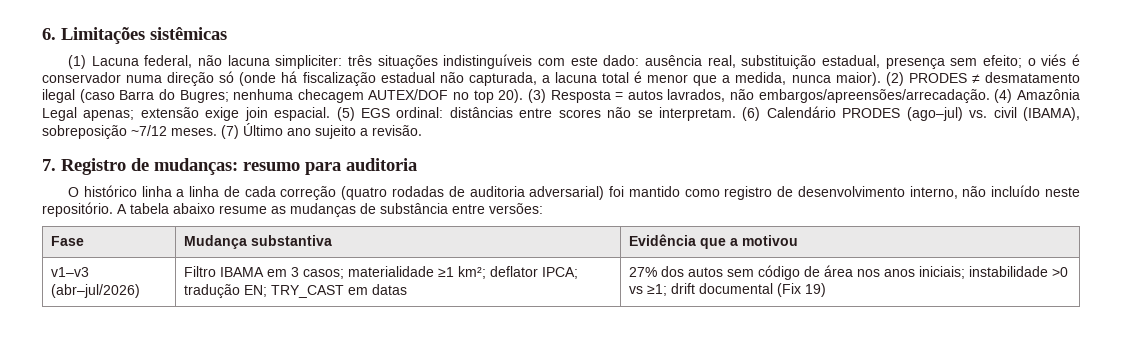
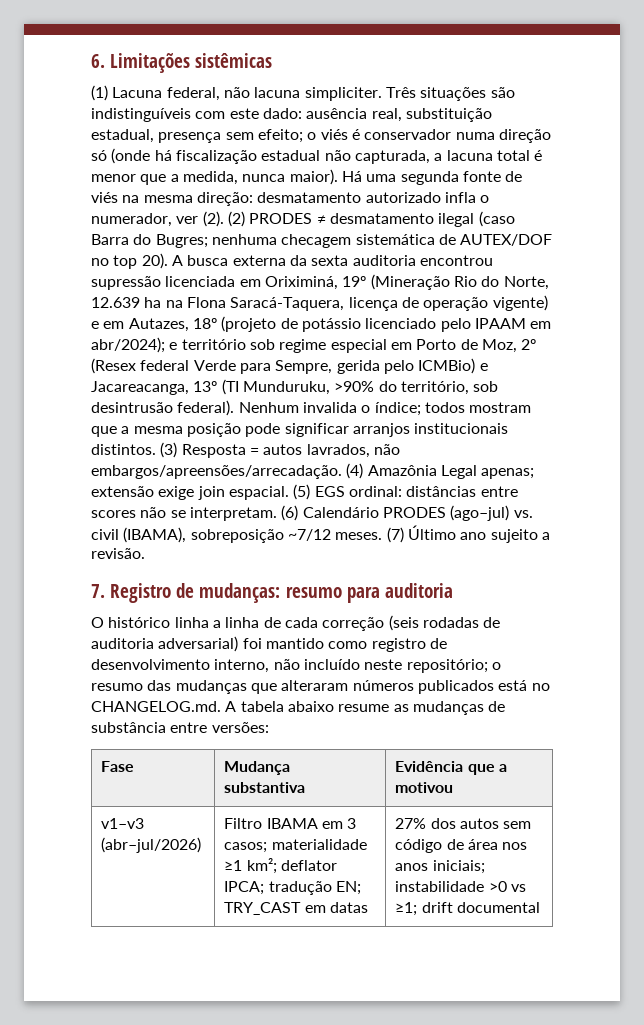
- (1) Lacuna federal, não lacuna simpliciter: três situações indistinguíveis com este dado: ausência real, substituição estadual, presença sem efeito; o viés é conservador numa direção só (onde há fiscalização estadual não capturada, a lacuna total é menor que a medida, nunca maior).
+ (1) Lacuna federal, não lacuna simpliciter. Três situações são indistinguíveis com este dado: ausência real, substituição estadual, presença sem efeito; o viés é conservador numa direção só (onde há fiscalização estadual não capturada, a lacuna total é menor que a medida, nunca maior).
+ Há uma segunda fonte de viés na mesma direção: desmatamento autorizado infla o numerador, ver (2).
- (2) PRODES ≠ desmatamento ilegal (caso Barra do Bugres; nenhuma checagem AUTEX/DOF no top 20).
+ (2) PRODES ≠ desmatamento ilegal (caso Barra do Bugres; nenhuma checagem sistemática de AUTEX/DOF no top 20).
+ A busca externa da sexta auditoria encontrou supressão licenciada em Oriximiná, 19º (Mineração Rio do Norte, 12.639 ha na Flona Saracá-Taquera, licença de operação vigente) e em Autazes, 18º (projeto de potássio licenciado pelo IPAAM em abr/2024); e território sob regime especial em Porto de Moz, 2º (Resex federal Verde para Sempre, gerida pelo ICMBio) e Jacareacanga, 13º (TI Munduruku, >90% do território, sob desintrusão federal). Nenhum invalida o índice; todos mostram que a mesma posição pode significar arranjos institucionais distintos.
- O histórico linha a linha de cada correção (quatro rodadas de auditoria adversarial) foi mantido como registro de desenvolvimento interno, não incluído neste repositório. A tabela abaixo resume as mudanças de substância entre versões:
+ O histórico linha a linha de cada correção (seis rodadas de auditoria adversarial) foi mantido como registro de desenvolvimento interno, não incluído neste repositório; o resumo das mudanças que alteraram números publicados está no CHANGELOG.md. A tabela abaixo resume as mudanças de substância entre versões:
- v1–v3 (abr–jul/2026) | Filtro IBAMA em 3 casos; materialidade ≥1 km²; deflator IPCA; tradução EN; TRY_CAST em datas | 27% dos autos sem código de área nos anos iniciais; instabilidade >0 vs ≥1; drift documental (Fix 19)
+ v1–v3 (abr–jul/2026) | Filtro IBAMA em 3 casos; materialidade ≥1 km²; deflator IPCA; tradução EN; TRY_CAST em datas | 27% dos autos sem código de área nos anos iniciais; instabilidade >0 vs ≥1; drift documental

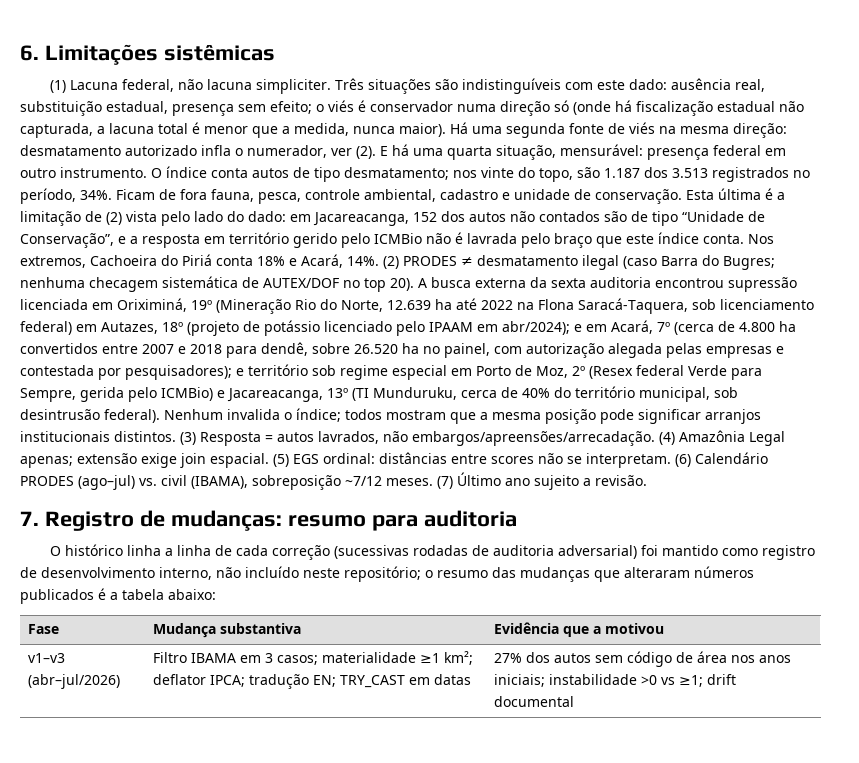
+ E há uma quarta situação, mensurável: presença federal em outro instrumento. O índice conta autos de tipo desmatamento; nos vinte do topo, são 1.187 dos 3.513 registrados no período, 34%. Ficam de fora fauna, pesca, controle ambiental, cadastro e unidade de conservação. Esta última é a limitação de (2) vista pelo lado do dado: em Jacareacanga, 152 dos autos não contados são de tipo “Unidade de Conservação”, e a resposta em território gerido pelo ICMBio não é lavrada pelo braço que este índice conta. Nos extremos, Cachoeira do Piriá conta 18% e Acará, 14%.
- A busca externa da sexta auditoria encontrou supressão licenciada em Oriximiná, 19º (Mineração Rio do Norte, 12.639 ha na Flona Saracá-Taquera, licença de operação vigente) e em Autazes, 18º (projeto de potássio licenciado pelo IPAAM em abr/2024); e território sob regime especial em Porto de Moz, 2º (Resex federal Verde para Sempre, gerida pelo ICMBio) e Jacareacanga, 13º (TI Munduruku, >90% do território, sob desintrusão federal).
+ A busca externa da sexta auditoria encontrou supressão licenciada em Oriximiná, 19º (Mineração Rio do Norte, 12.639 ha até 2022 na Flona Saracá-Taquera, sob licenciamento federal) em Autazes, 18º (projeto de potássio licenciado pelo IPAAM em abr/2024); e em Acará, 7º (cerca de 4.800 ha convertidos entre 2007 e 2018 para dendê, sobre 26.520 ha no painel, com autorização alegada pelas empresas e contestada por pesquisadores); e território sob regime especial em Porto de Moz, 2º (Resex federal Verde para Sempre, gerida pelo ICMBio) e Jacareacanga, 13º (TI Munduruku, cerca de 40% do território municipal, sob desintrusão federal).
- O histórico linha a linha de cada correção (seis rodadas de auditoria adversarial) foi mantido como registro de desenvolvimento interno, não incluído neste repositório; o resumo das mudanças que alteraram números publicados está no CHANGELOG.md. A tabela abaixo resume as mudanças de substância entre versões:
+ O histórico linha a linha de cada correção (sucessivas rodadas de auditoria adversarial) foi mantido como registro de desenvolvimento interno, não incluído neste repositório; o resumo das mudanças que alteraram números publicados é a tabela abaixo:

